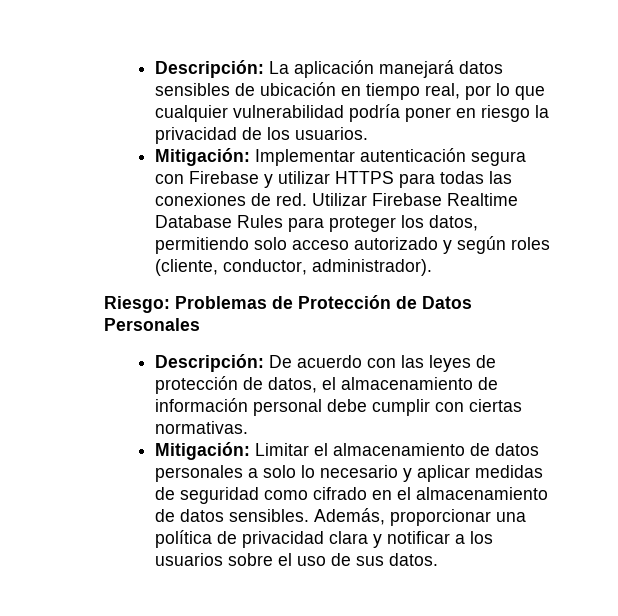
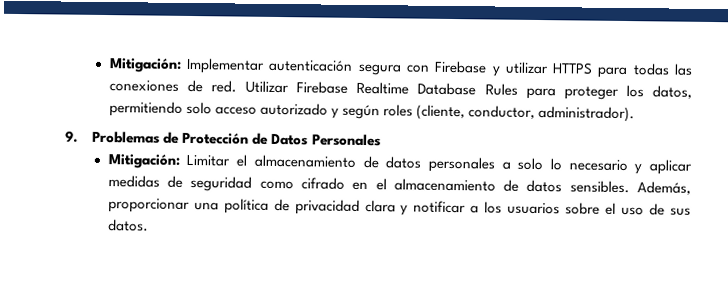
- Descripción: La aplicación manejará datos sensibles de ubicación en tiempo real, por lo que cualquier vulnerabilidad podría poner en riesgo la privacidad de los usuarios.
- Riesgo: Problemas de Protección de Datos Personales
+ 9. Problemas de Protección de Datos Personales
- Descripción: De acuerdo con las leyes de protección de datos, el almacenamiento de información personal debe cumplir con ciertas normativas.

